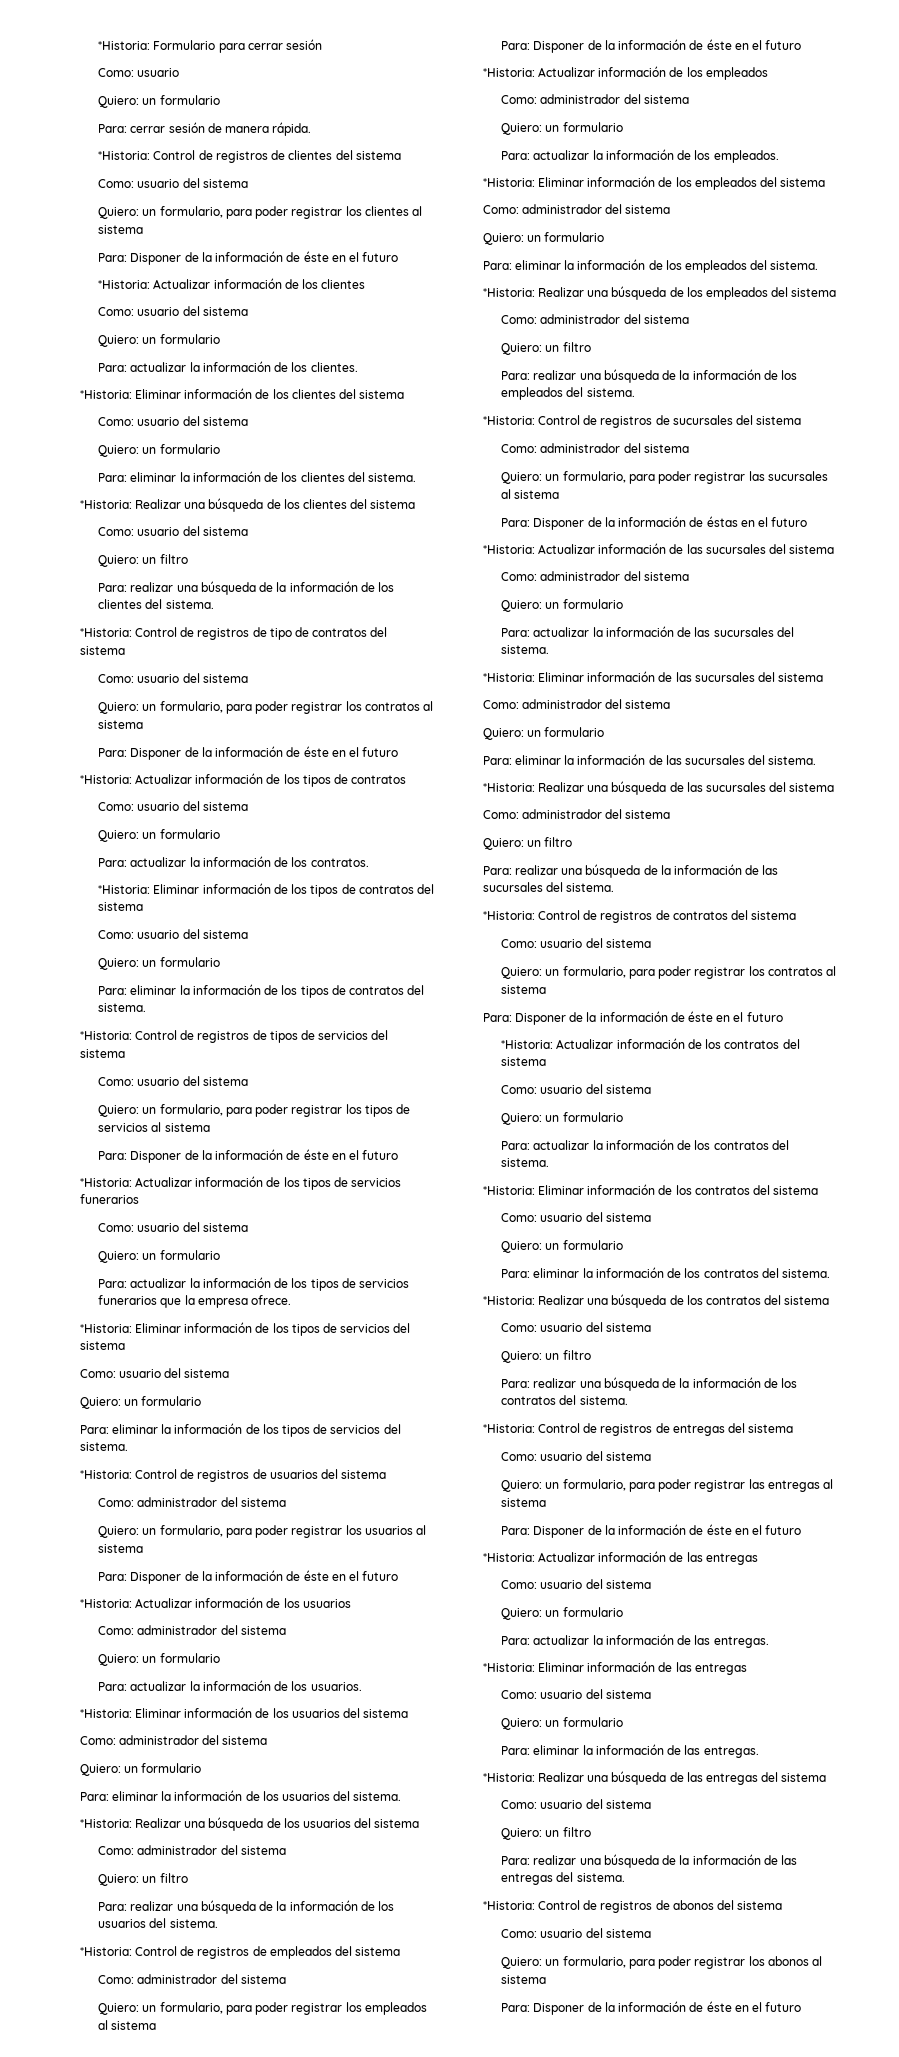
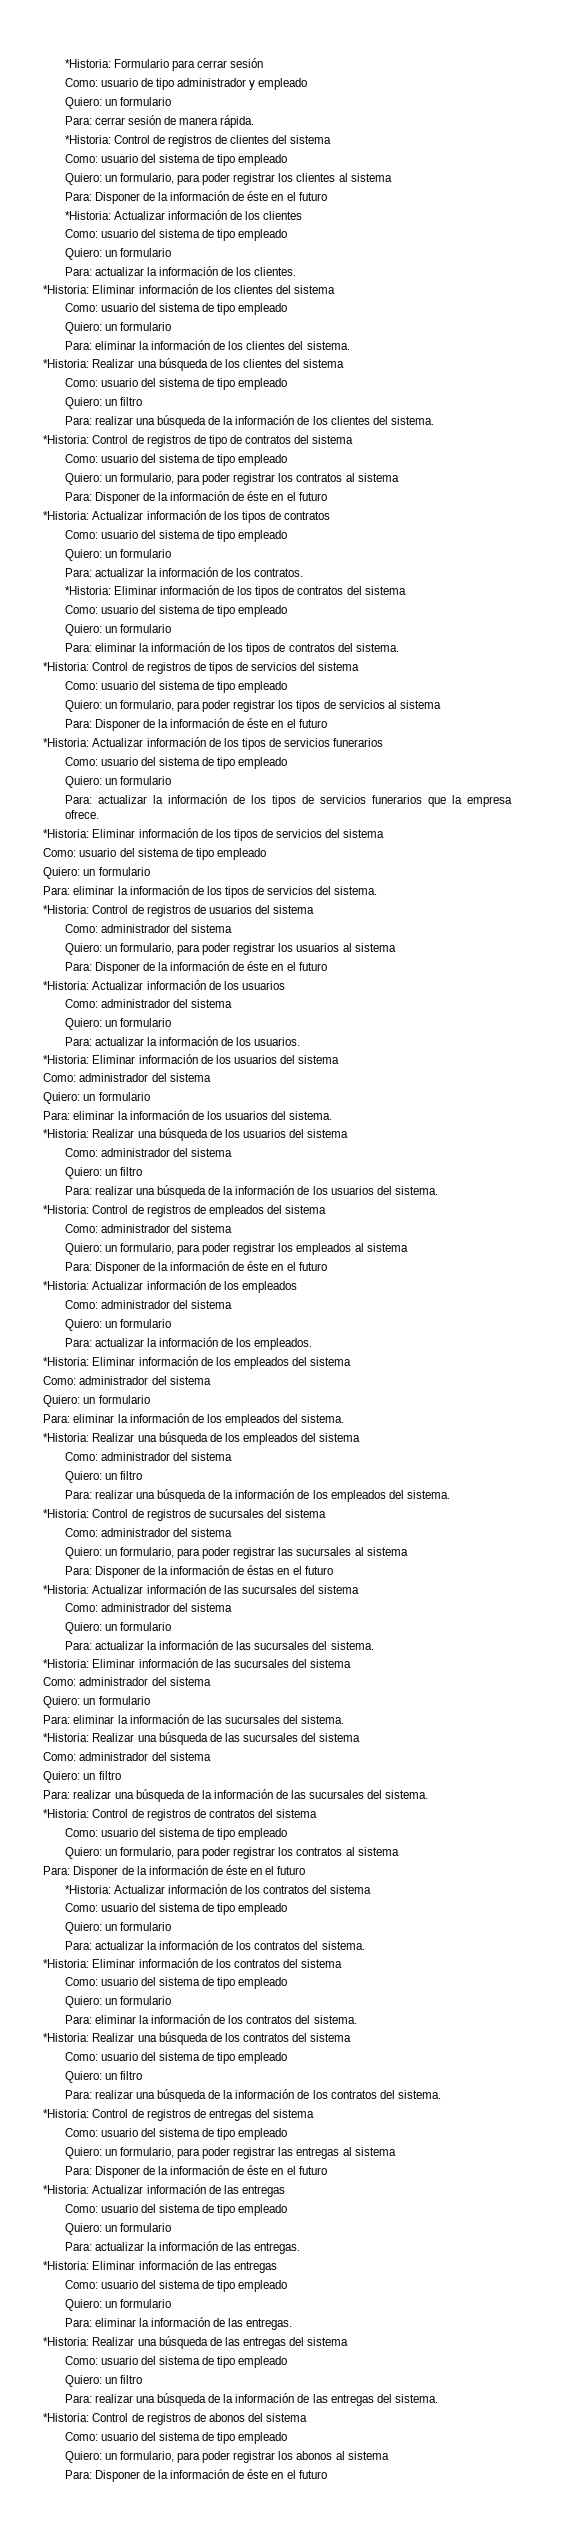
  *Historia: Formulario para cerrar sesión
- Como: usuario
+ Como: usuario de tipo administrador y empleado
  *Historia: Control de registros de clientes del sistema
- Como: usuario del sistema
+ Como: usuario del sistema de tipo empleado
  *Historia: Actualizar información de los clientes
- Como: usuario del sistema
+ Como: usuario del sistema de tipo empleado
  *Historia: Eliminar información de los clientes del sistema
- Como: usuario del sistema
+ Como: usuario del sistema de tipo empleado
  *Historia: Realizar una búsqueda de los clientes del sistema
- Como: usuario del sistema
+ Como: usuario del sistema de tipo empleado
  *Historia: Control de registros de tipo de contratos del sistema
- Como: usuario del sistema
+ Como: usuario del sistema de tipo empleado
  *Historia: Actualizar información de los tipos de contratos
- Como: usuario del sistema
+ Como: usuario del sistema de tipo empleado
  *Historia: Eliminar información de los tipos de contratos del sistema
- Como: usuario del sistema
+ Como: usuario del sistema de tipo empleado
  *Historia: Control de registros de tipos de servicios del sistema
- Como: usuario del sistema
+ Como: usuario del sistema de tipo empleado
  *Historia: Actualizar información de los tipos de servicios funerarios
- Como: usuario del sistema
+ Como: usuario del sistema de tipo empleado
  *Historia: Eliminar información de los tipos de servicios del sistema
- Como: usuario del sistema
+ Como: usuario del sistema de tipo empleado
  *Historia: Control de registros de contratos del sistema
- Como: usuario del sistema
+ Como: usuario del sistema de tipo empleado
  *Historia: Actualizar información de los contratos del sistema
- Como: usuario del sistema
+ Como: usuario del sistema de tipo empleado
  *Historia: Eliminar información de los contratos del sistema
- Como: usuario del sistema
+ Como: usuario del sistema de tipo empleado
  *Historia: Realizar una búsqueda de los contratos del sistema
- Como: usuario del sistema
+ Como: usuario del sistema de tipo empleado
  *Historia: Control de registros de entregas del sistema
- Como: usuario del sistema
+ Como: usuario del sistema de tipo empleado
  *Historia: Actualizar información de las entregas
- Como: usuario del sistema
+ Como: usuario del sistema de tipo empleado
  *Historia: Eliminar información de las entregas
- Como: usuario del sistema
+ Como: usuario del sistema de tipo empleado
  *Historia: Realizar una búsqueda de las entregas del sistema
- Como: usuario del sistema
+ Como: usuario del sistema de tipo empleado
  *Historia: Control de registros de abonos del sistema
- Como: usuario del sistema
+ Como: usuario del sistema de tipo empleado

